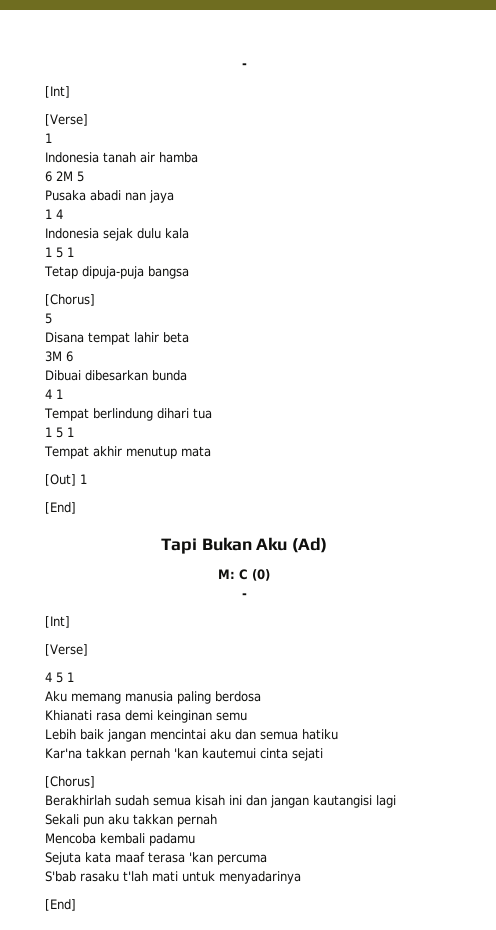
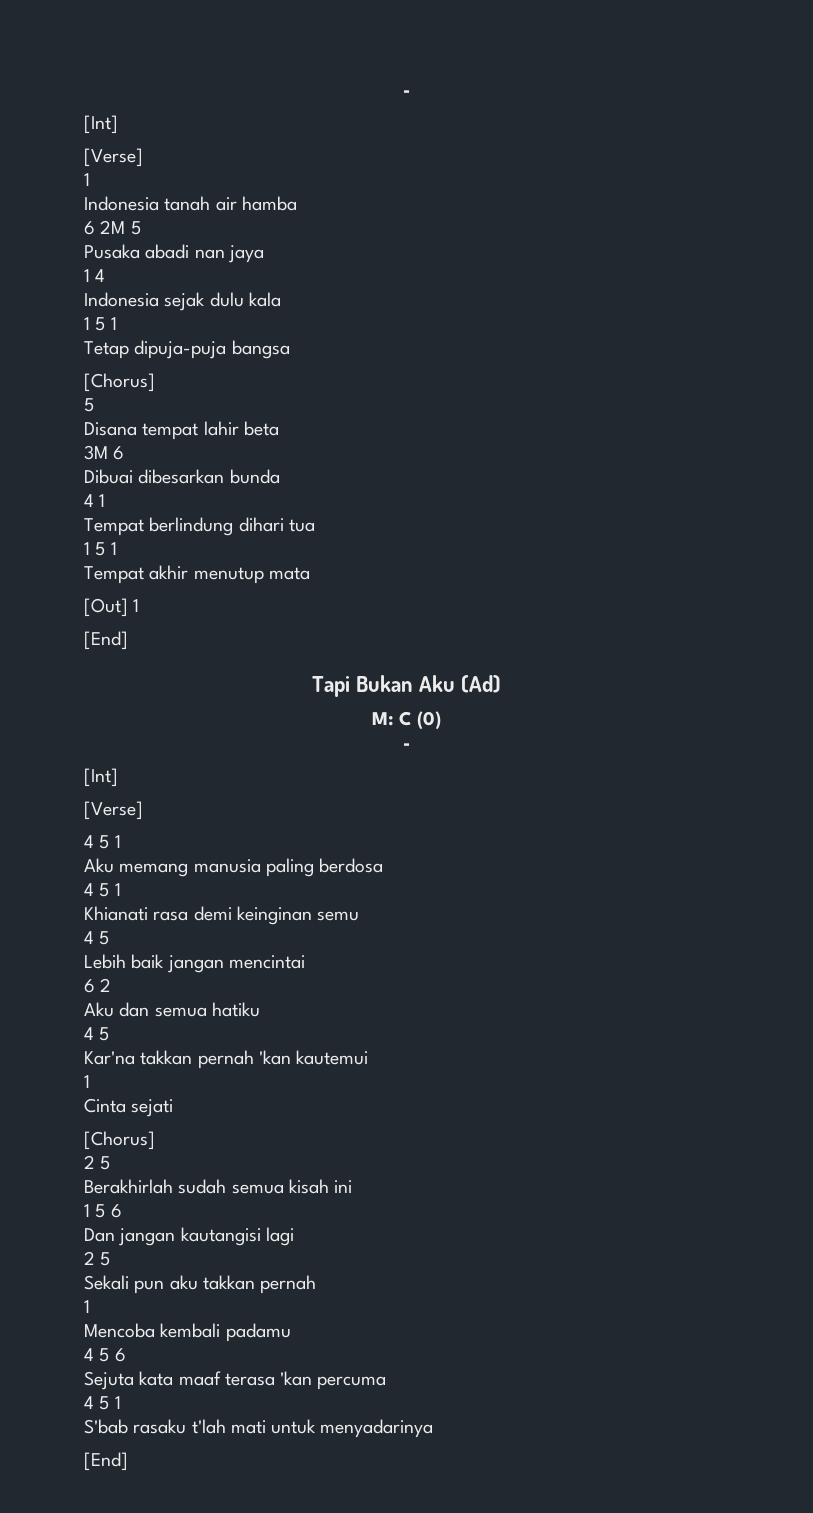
  Aku memang manusia paling berdosa
+ 4 5 1
  Khianati rasa demi keinginan semu
+ 4 5
- Lebih baik jangan mencintai aku dan semua hatiku
+ Lebih baik jangan mencintai
+ 6 2
+ Aku dan semua hatiku
+ 4 5
- Kar'na takkan pernah 'kan kautemui cinta sejati
+ Kar'na takkan pernah 'kan kautemui
+ 1
+ Cinta sejati
  [Chorus]
+ 2 5
- Berakhirlah sudah semua kisah ini dan jangan kautangisi lagi
+ Berakhirlah sudah semua kisah ini
+ 1 5 6
+ Dan jangan kautangisi lagi
+ 2 5
  Sekali pun aku takkan pernah
+ 1
+ 4 5 6
  Sejuta kata maaf terasa 'kan percuma
+ 4 5 1

